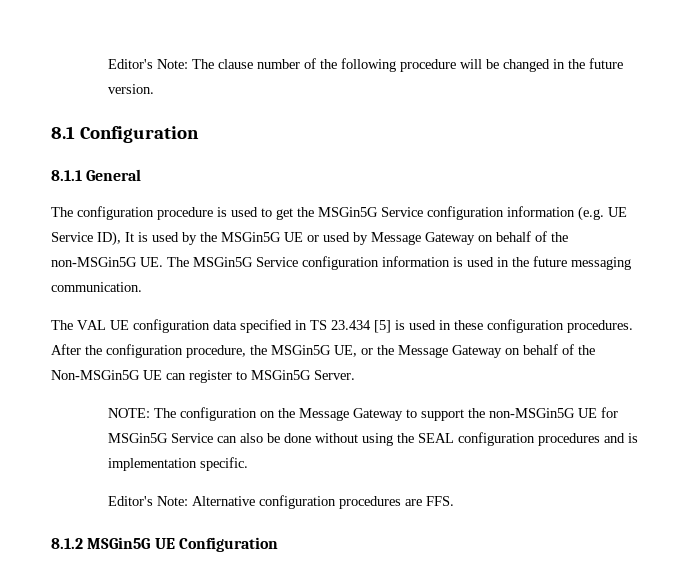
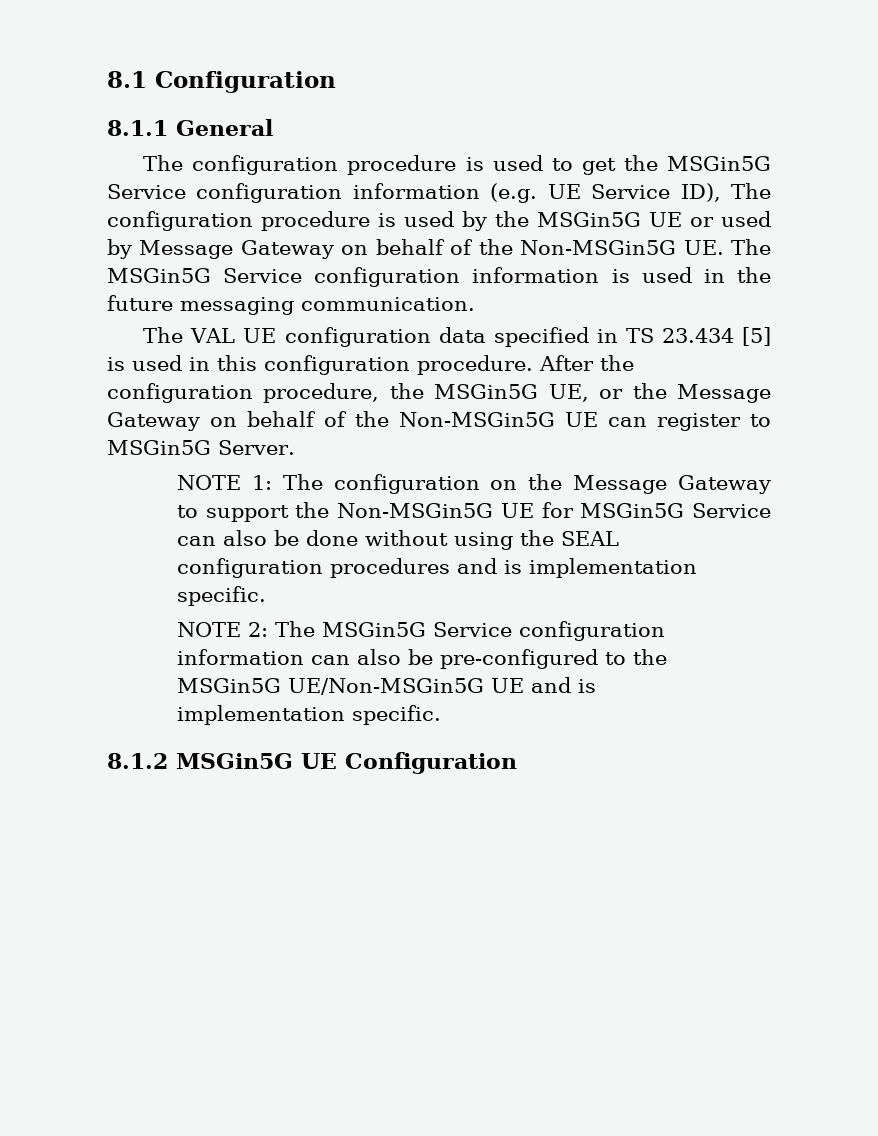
- Editor's Note: The clause number of the following procedure will be changed in the future version.
- The configuration procedure is used to get the MSGin5G Service configuration information (e.g. UE Service ID), It is used by the MSGin5G UE or used by Message Gateway on behalf of the non-MSGin5G UE. The MSGin5G Service configuration information is used in the future messaging communication.
+ The configuration procedure is used to get the MSGin5G Service configuration information (e.g. UE Service ID), The configuration procedure is used by the MSGin5G UE or used by Message Gateway on behalf of the Non-MSGin5G UE. The MSGin5G Service configuration information is used in the future messaging communication.
- The VAL UE configuration data specified in TS 23.434 [5] is used in these configuration procedures.
+ The VAL UE configuration data specified in TS 23.434 [5] is used in this configuration procedure.
- NOTE: The configuration on the Message Gateway to support the non-MSGin5G UE for MSGin5G Service can also be done without using the SEAL configuration procedures and is implementation specific.
+ NOTE 1: The configuration on the Message Gateway to support the Non-MSGin5G UE for MSGin5G Service can also be done without using the SEAL configuration procedures and is implementation specific.
- Editor's Note: Alternative configuration procedures are FFS.
+ NOTE 2: The MSGin5G Service configuration information can also be pre-configured to the MSGin5G UE/Non-MSGin5G UE and is implementation specific.

